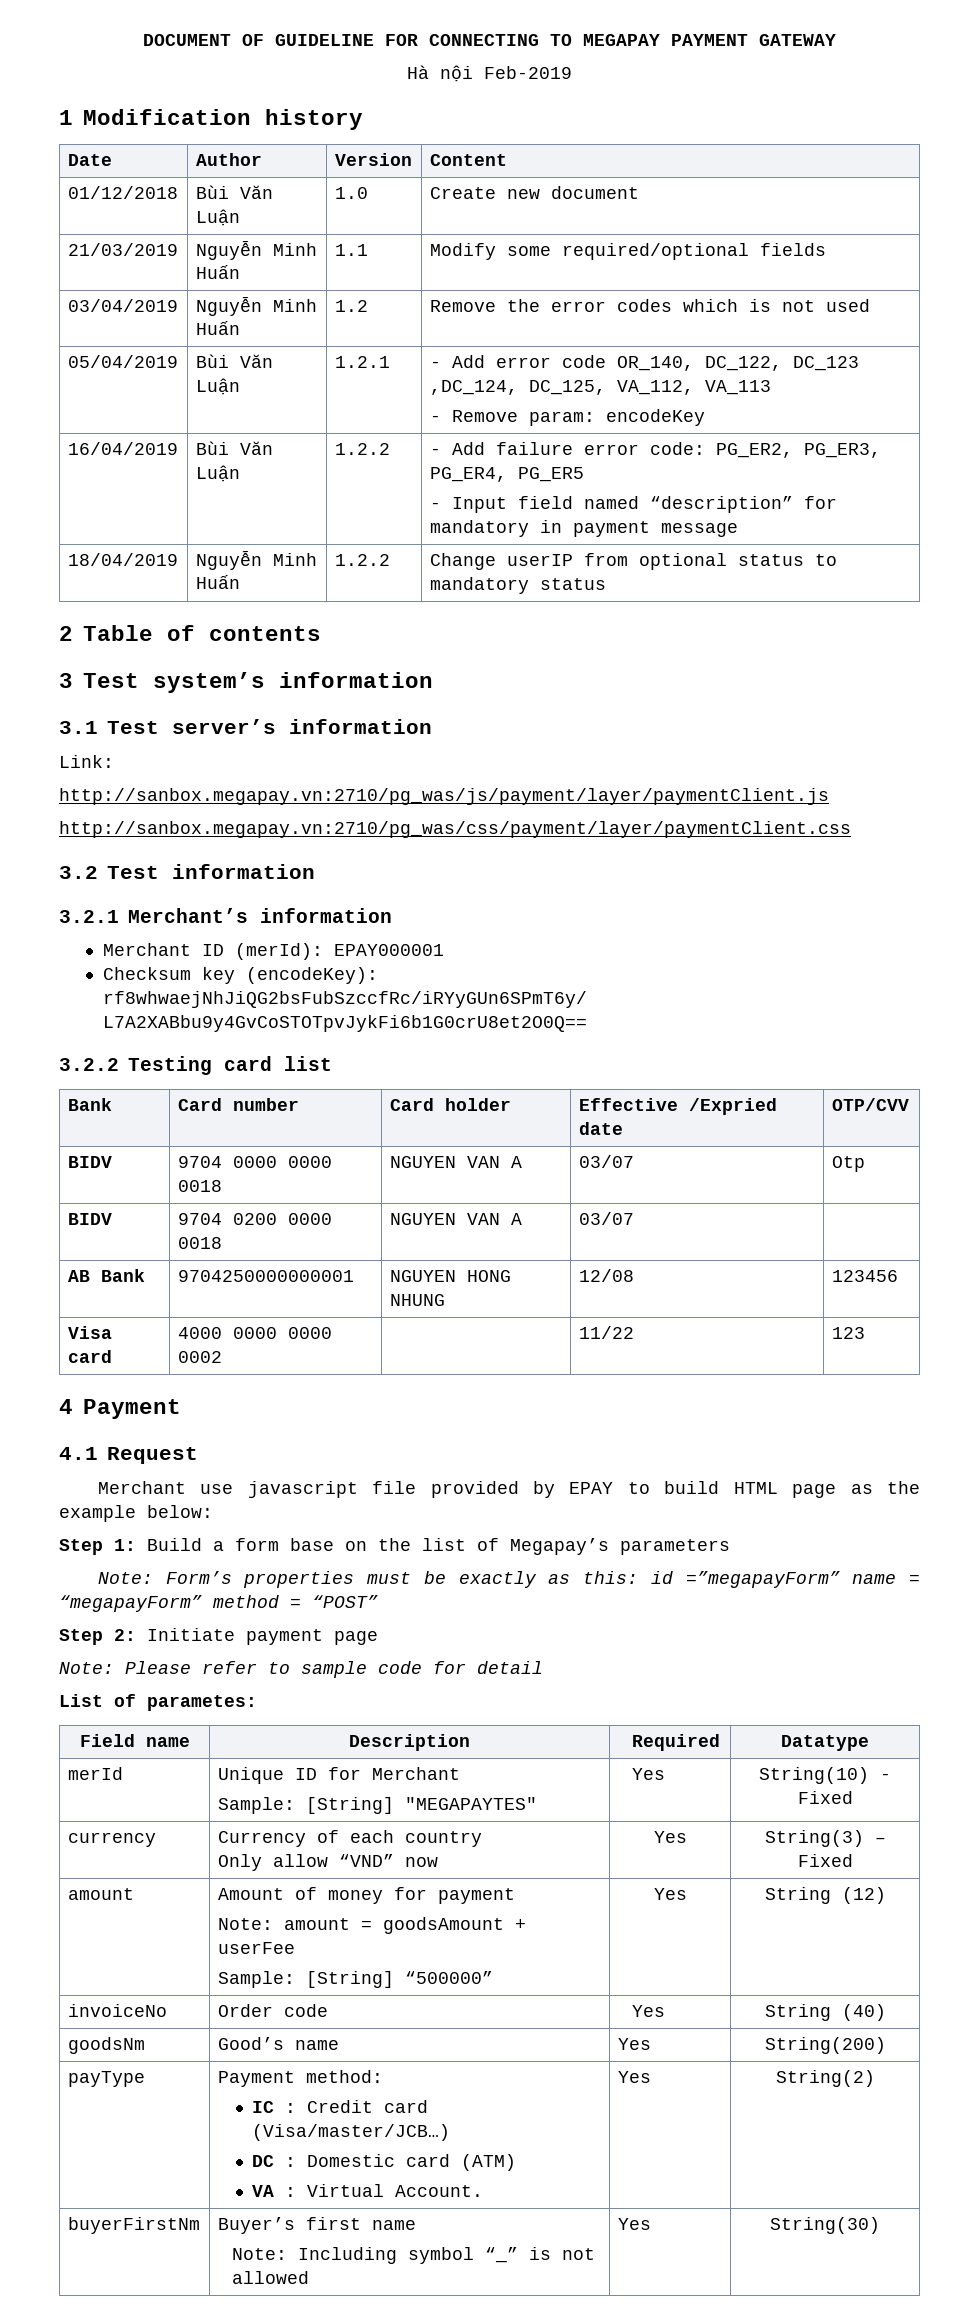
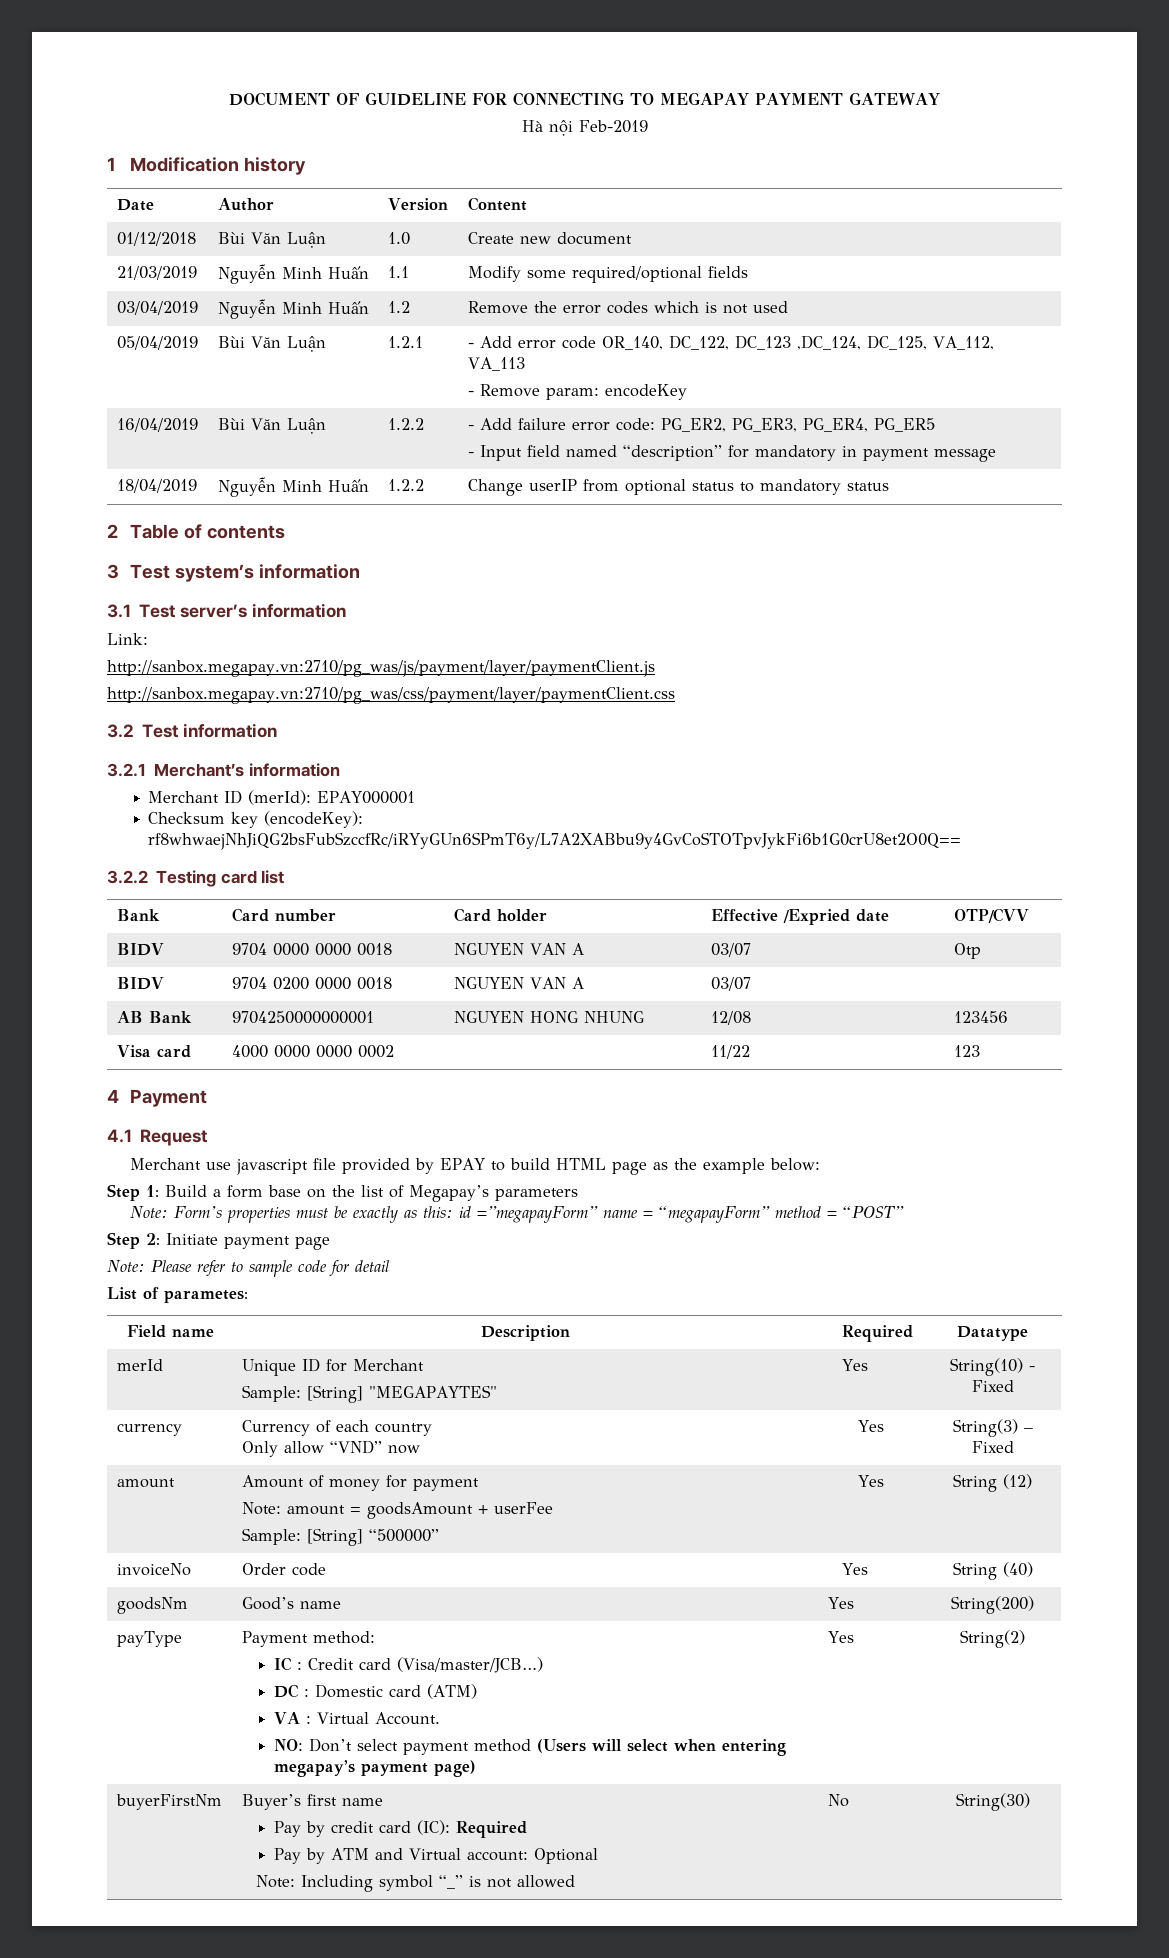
  payType | Payment method:
  IC : Credit card (Visa/master/JCB…)
  DC : Domestic card (ATM)
- VA : Virtual Account. | Yes | String(2)
+ VA : Virtual Account.
+ NO: Don’t select payment method (Users will select when entering megapay’s payment page) | Yes | String(2)
  buyerFirstNm | Buyer’s first name
- Note: Including symbol “_” is not allowed | Yes | String(30)
+ Pay by credit card (IC): Required
+ Pay by ATM and Virtual account: Optional
+ Note: Including symbol “_” is not allowed | No | String(30)

